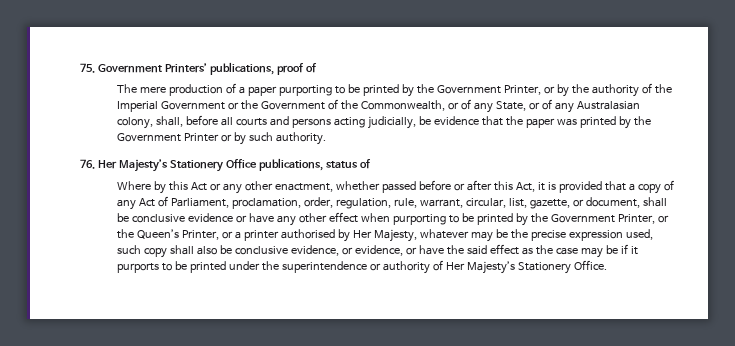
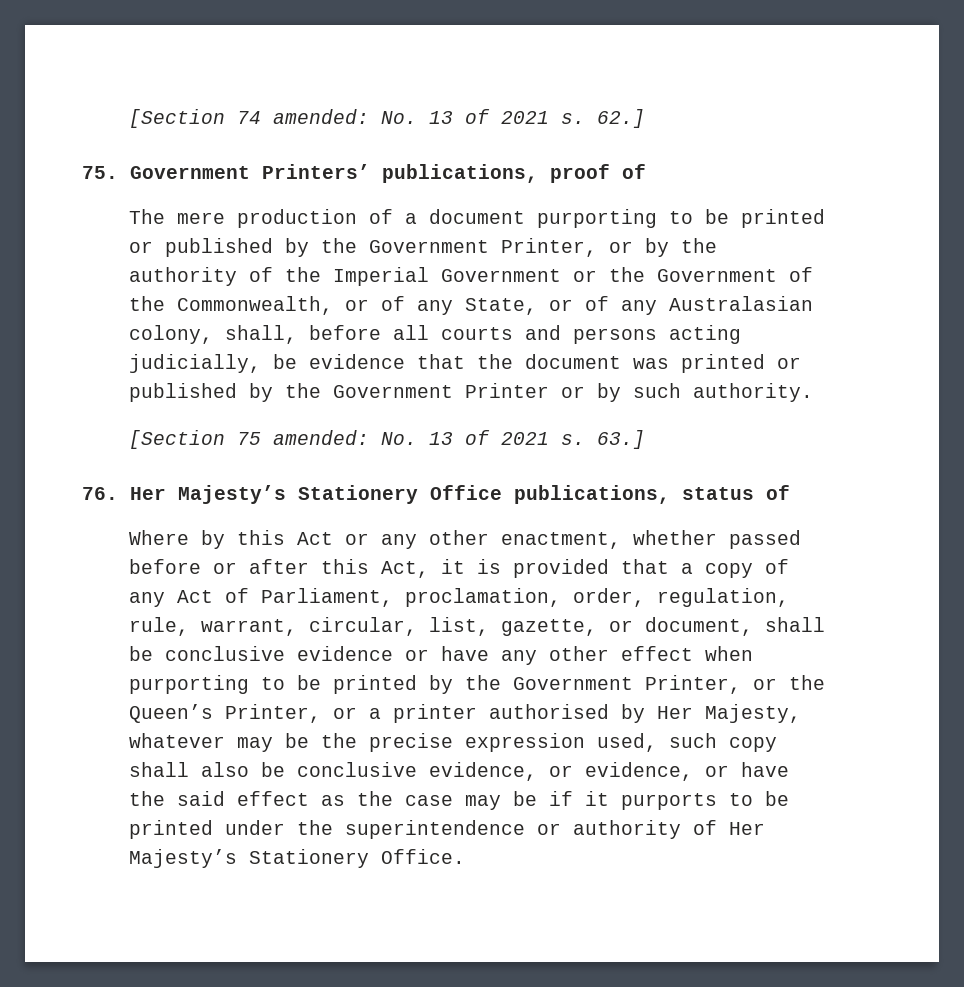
+ [Section 74 amended: No. 13 of 2021 s. 62.]
- The mere production of a paper purporting to be printed by the Government Printer, or by the authority of the Imperial Government or the Government of the Commonwealth, or of any State, or of any Australasian colony, shall, before all courts and persons acting judicially, be evidence that the paper was printed by the Government Printer or by such authority.
+ The mere production of a document purporting to be printed or published by the Government Printer, or by the authority of the Imperial Government or the Government of the Commonwealth, or of any State, or of any Australasian colony, shall, before all courts and persons acting judicially, be evidence that the document was printed or published by the Government Printer or by such authority.
+ [Section 75 amended: No. 13 of 2021 s. 63.]

